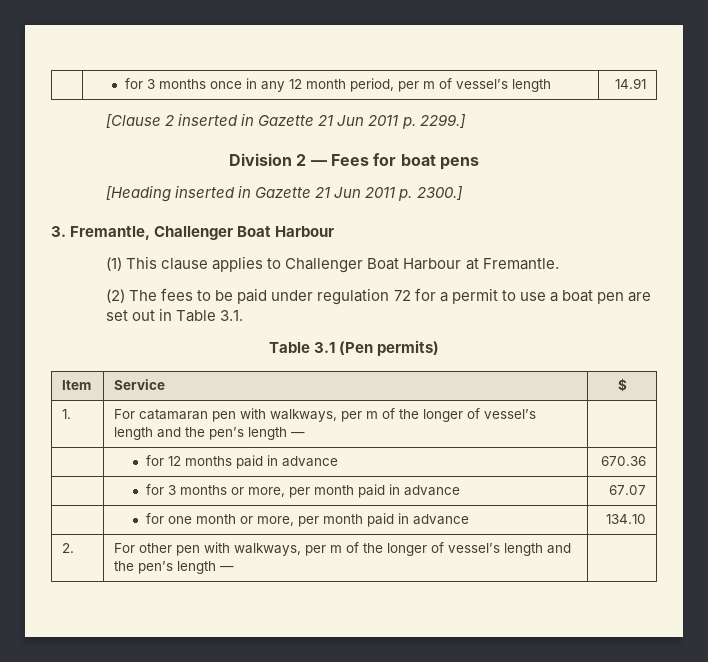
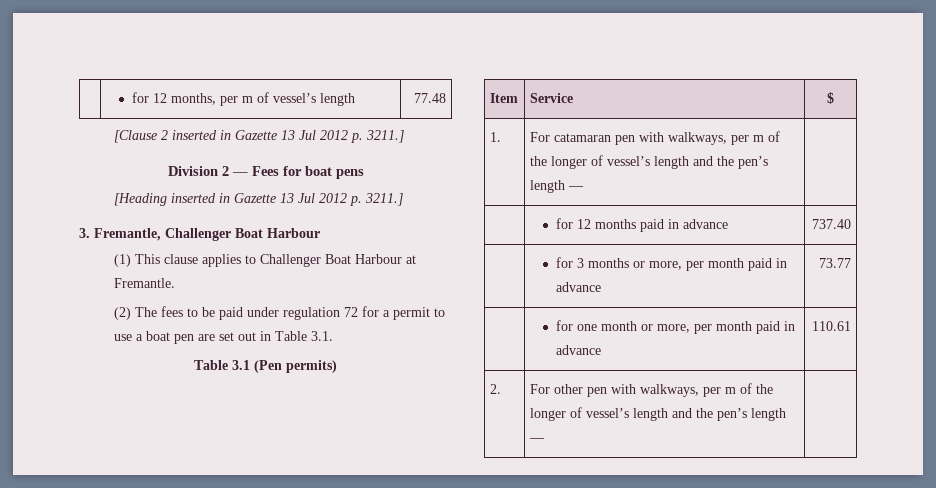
- | for 3 months once in any 12 month period, per m of vessel’s length | 14.91
+ | for 12 months, per m of vessel’s length | 77.48
- [Clause 2 inserted in Gazette 21 Jun 2011 p. 2299.]
+ [Clause 2 inserted in Gazette 13 Jul 2012 p. 3211.]
- [Heading inserted in Gazette 21 Jun 2011 p. 2300.]
+ [Heading inserted in Gazette 13 Jul 2012 p. 3211.]
- | for 12 months paid in advance | 670.36
+ | for 12 months paid in advance | 737.40
- | for 3 months or more, per month paid in advance | 67.07
+ | for 3 months or more, per month paid in advance | 73.77
- | for one month or more, per month paid in advance | 134.10
+ | for one month or more, per month paid in advance | 110.61

